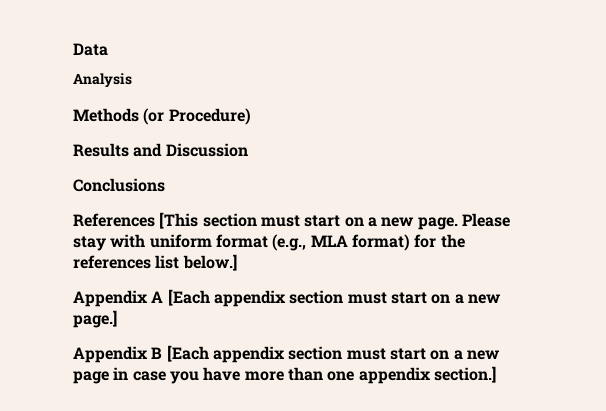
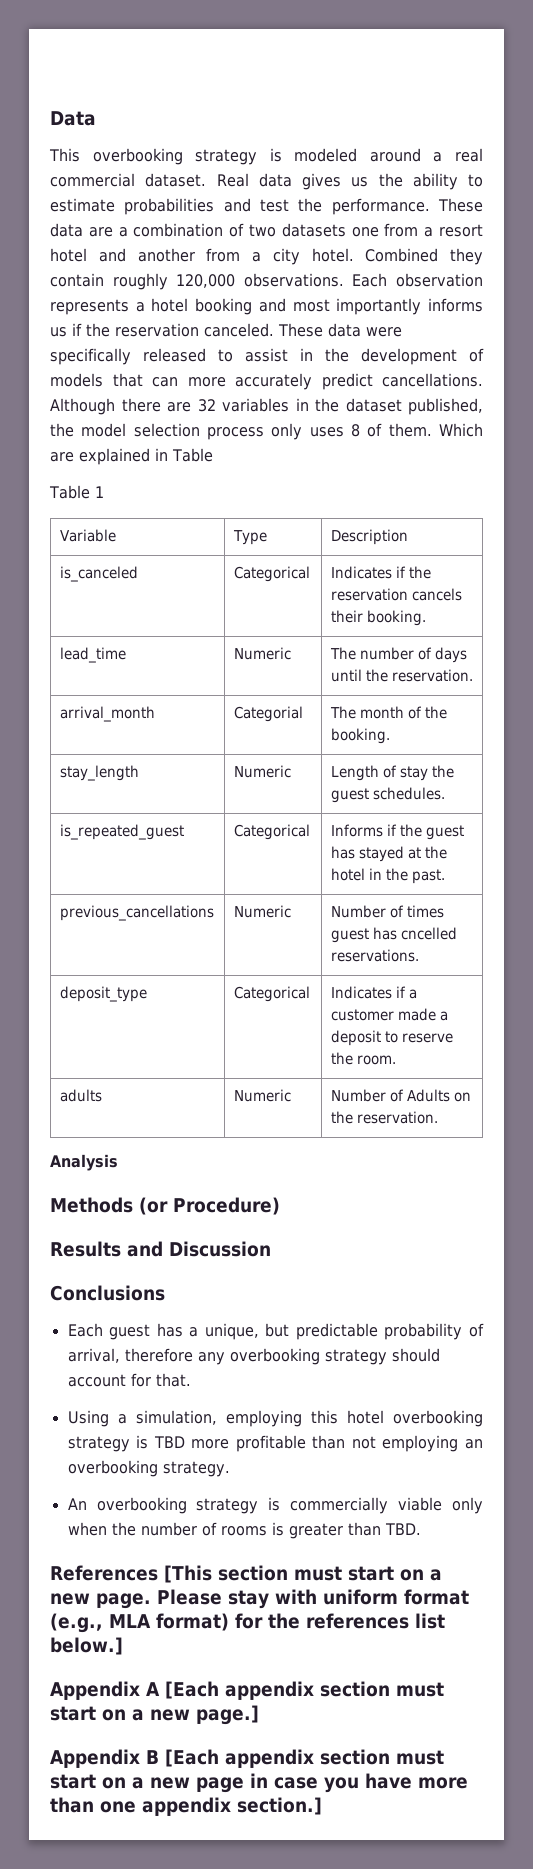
+ This overbooking strategy is modeled around a real commercial dataset. Real data gives us the ability to estimate probabilities and test the performance. These data are a combination of two datasets one from a resort hotel and another from a city hotel. Combined they contain roughly 120,000 observations. Each observation represents a hotel booking and most importantly informs us if the reservation canceled. These data were specifically released to assist in the development of models that can more accurately predict cancellations. Although there are 32 variables in the dataset published, the model selection process only uses 8 of them. Which are explained in Table
+ Table 1
+ Variable | Type | Description
+ is_canceled | Categorical | Indicates if the reservation cancels their booking.
+ lead_time | Numeric | The number of days until the reservation.
+ arrival_month | Categorial | The month of the booking.
+ stay_length | Numeric | Length of stay the guest schedules.
+ is_repeated_guest | Categorical | Informs if the guest has stayed at the hotel in the past.
+ previous_cancellations | Numeric | Number of times guest has cncelled reservations.
+ deposit_type | Categorical | Indicates if a customer made a deposit to reserve the room.
+ adults | Numeric | Number of Adults on the reservation.
+ Each guest has a unique, but predictable probability of arrival, therefore any overbooking strategy should account for that.
+ Using a simulation, employing this hotel overbooking strategy is TBD more profitable than not employing an overbooking strategy.
+ An overbooking strategy is commercially viable only when the number of rooms is greater than TBD.

